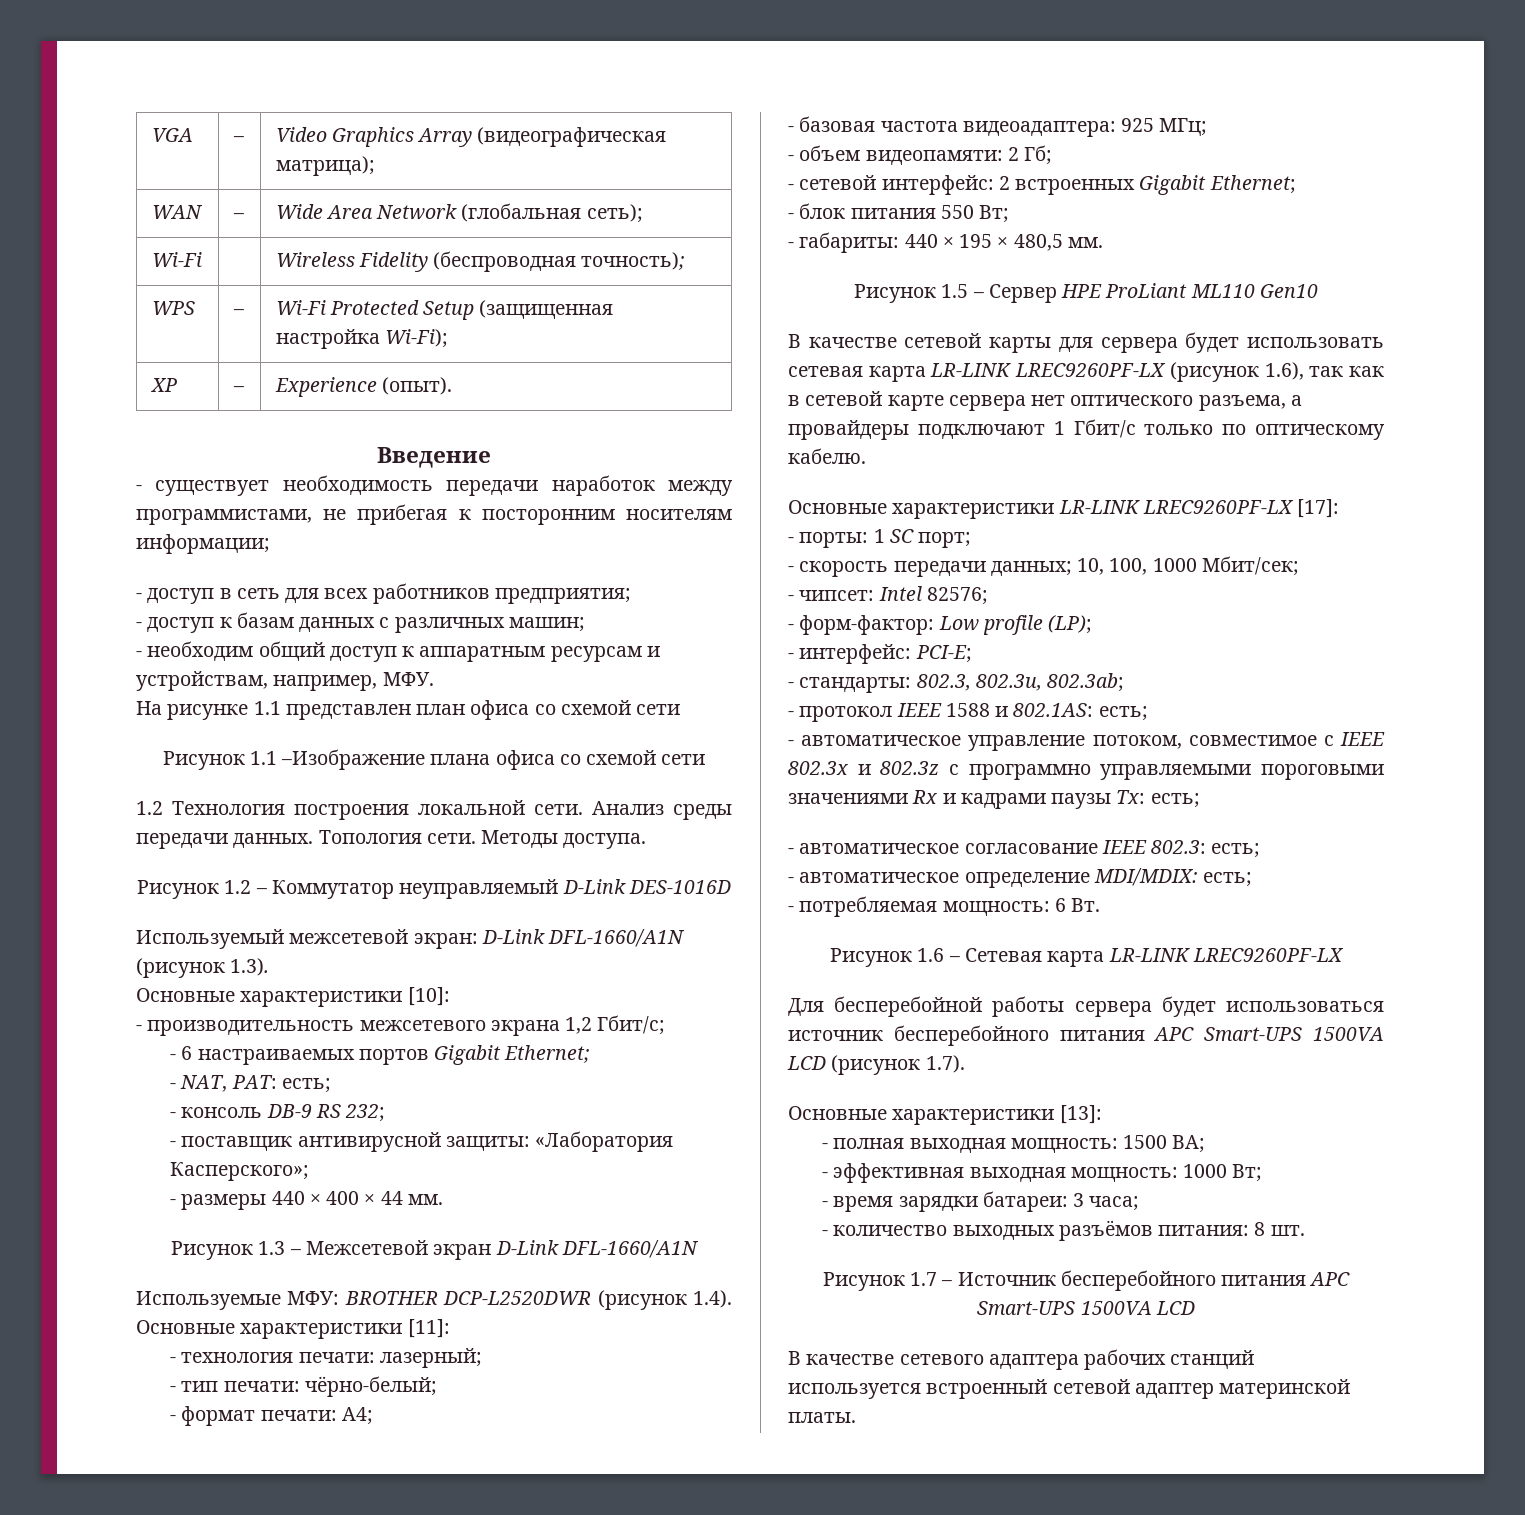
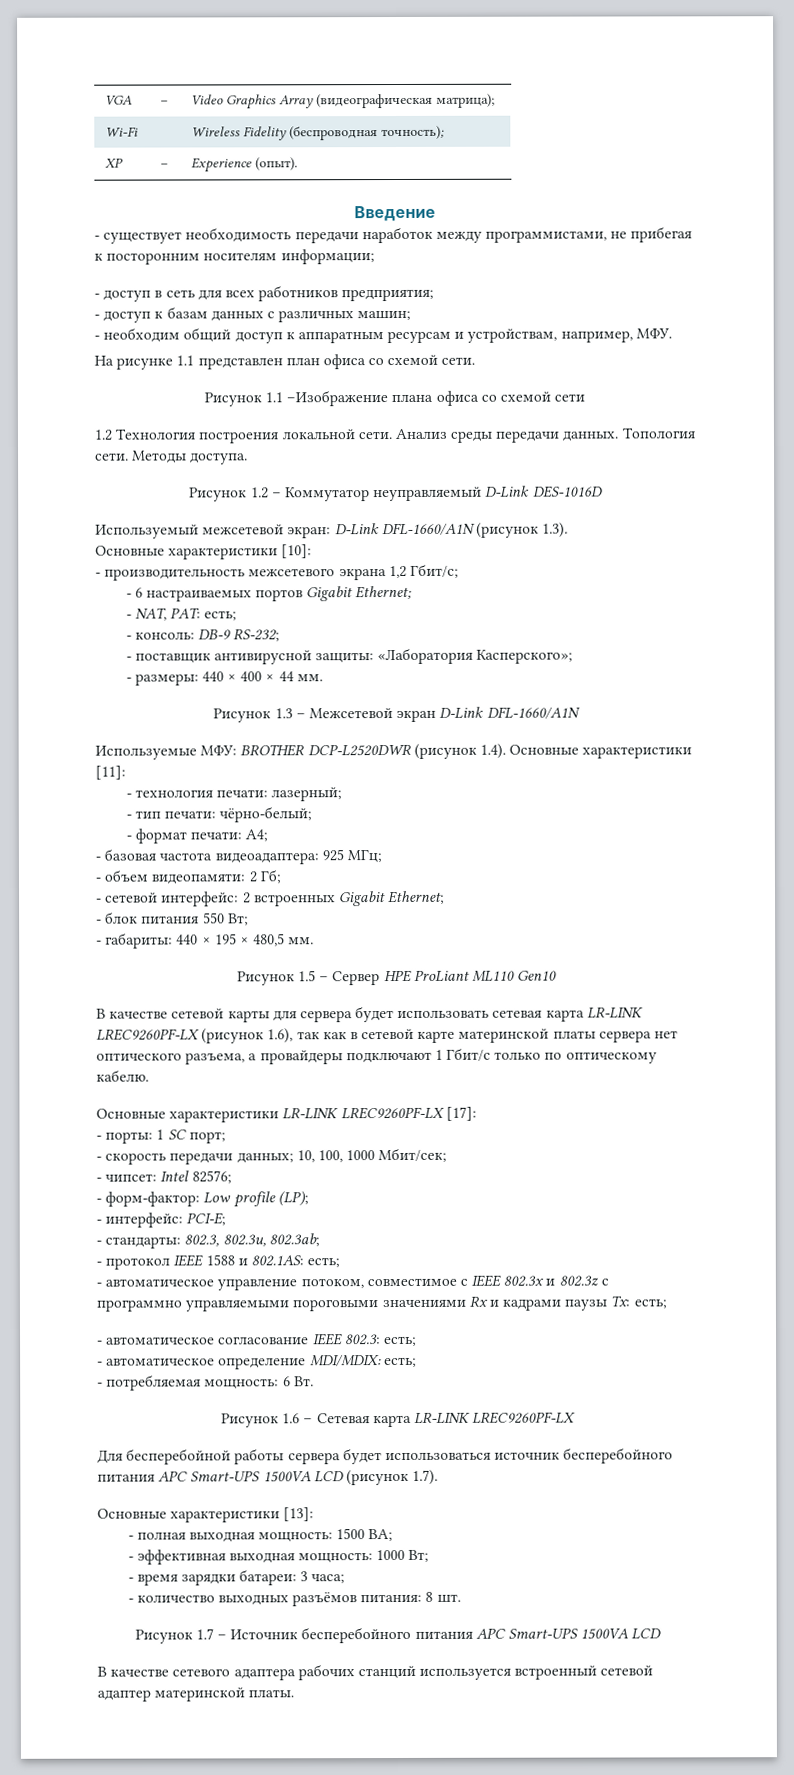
- WAN | – | Wide Area Network (глобальная сеть);
- WPS | – | Wi-Fi Protected Setup (защищенная настройка Wi-Fi);
- На рисунке 1.1 представлен план офиса со схемой сети
+ На рисунке 1.1 представлен план офиса со схемой сети.
- - консоль DB-9 RS 232;
+ - консоль: DB-9 RS-232;
- - размеры 440 × 400 × 44 мм.
+ - размеры: 440 × 400 × 44 мм.
- В качестве сетевой карты для сервера будет использовать сетевая карта LR-LINK LREC9260PF-LX (рисунок 1.6), так как в сетевой карте сервера нет оптического разъема, а провайдеры подключают 1 Гбит/с только по оптическому кабелю.
+ В качестве сетевой карты для сервера будет использовать сетевая карта LR-LINK LREC9260PF-LX (рисунок 1.6), так как в сетевой карте материнской платы сервера нет оптического разъема, а провайдеры подключают 1 Гбит/с только по оптическому кабелю.

